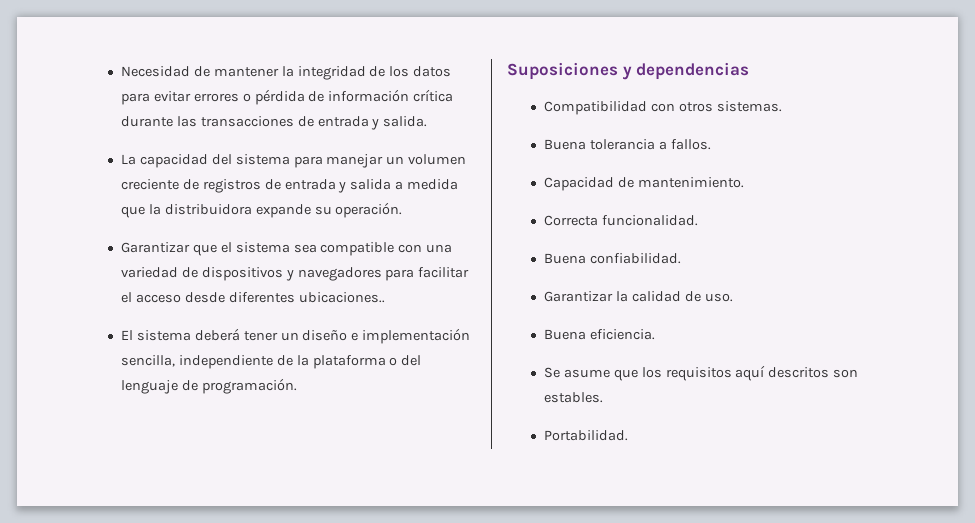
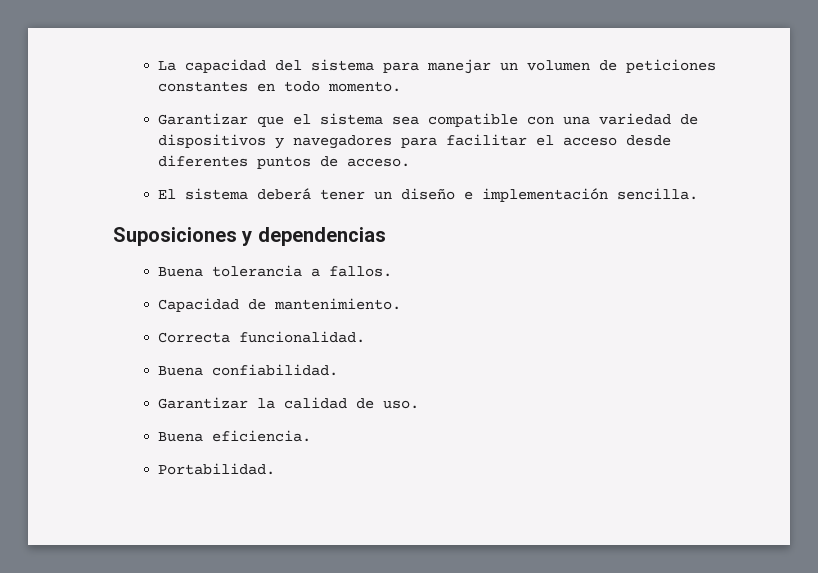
- Necesidad de mantener la integridad de los datos para evitar errores o pérdida de información crítica durante las transacciones de entrada y salida.
- La capacidad del sistema para manejar un volumen creciente de registros de entrada y salida a medida que la distribuidora expande su operación.
+ La capacidad del sistema para manejar un volumen de peticiones constantes en todo momento.
- Garantizar que el sistema sea compatible con una variedad de dispositivos y navegadores para facilitar el acceso desde diferentes ubicaciones..
+ Garantizar que el sistema sea compatible con una variedad de dispositivos y navegadores para facilitar el acceso desde diferentes puntos de acceso.
- El sistema deberá tener un diseño e implementación sencilla, independiente de la plataforma o del lenguaje de programación.
+ El sistema deberá tener un diseño e implementación sencilla.
- Compatibilidad con otros sistemas.
- Se asume que los requisitos aquí descritos son estables.

